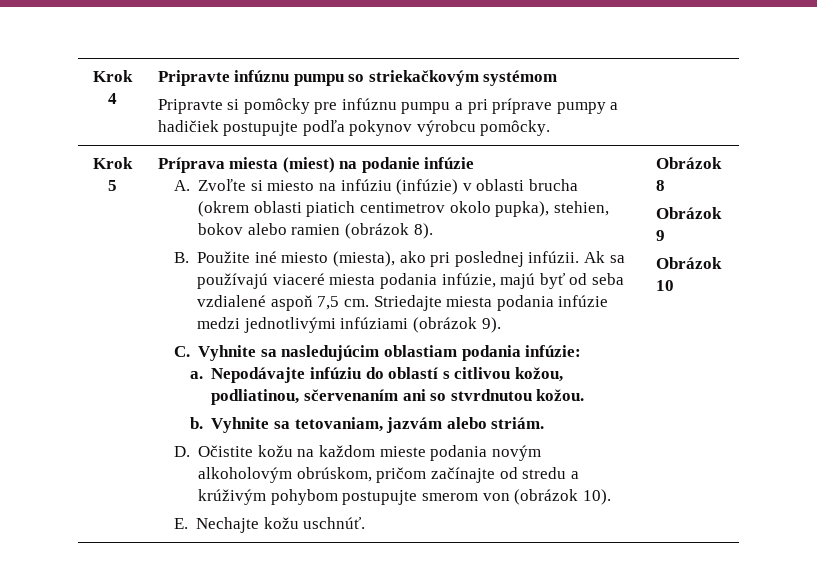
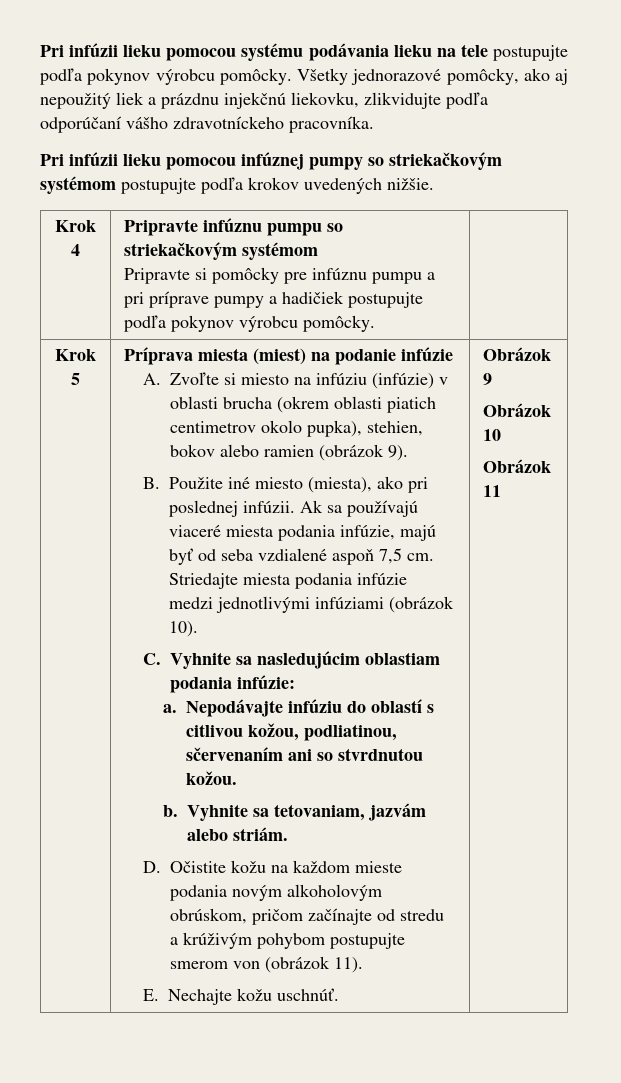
+ Pri infúzii lieku pomocou systému podávania lieku na tele postupujte podľa pokynov výrobcu pomôcky. Všetky jednorazové pomôcky, ako aj nepoužitý liek a prázdnu injekčnú liekovku, zlikvidujte podľa odporúčaní vášho zdravotníckeho pracovníka.
+ Pri infúzii lieku pomocou infúznej pumpy so striekačkovým systémom postupujte podľa krokov uvedených nižšie.
- A. Zvoľte si miesto na infúziu (infúzie) v oblasti brucha (okrem oblasti piatich centimetrov okolo pupka), stehien, bokov alebo ramien (obrázok 8).
+ A. Zvoľte si miesto na infúziu (infúzie) v oblasti brucha (okrem oblasti piatich centimetrov okolo pupka), stehien, bokov alebo ramien (obrázok 9).
- Striedajte miesta podania infúzie medzi jednotlivými infúziami (obrázok 9).
+ Striedajte miesta podania infúzie medzi jednotlivými infúziami (obrázok 10).
- D. Očistite kožu na každom mieste podania novým alkoholovým obrúskom, pričom začínajte od stredu a krúživým pohybom postupujte smerom von (obrázok 10).
+ D. Očistite kožu na každom mieste podania novým alkoholovým obrúskom, pričom začínajte od stredu a krúživým pohybom postupujte smerom von (obrázok 11).
- Obrázok 8
+ Obrázok 11

